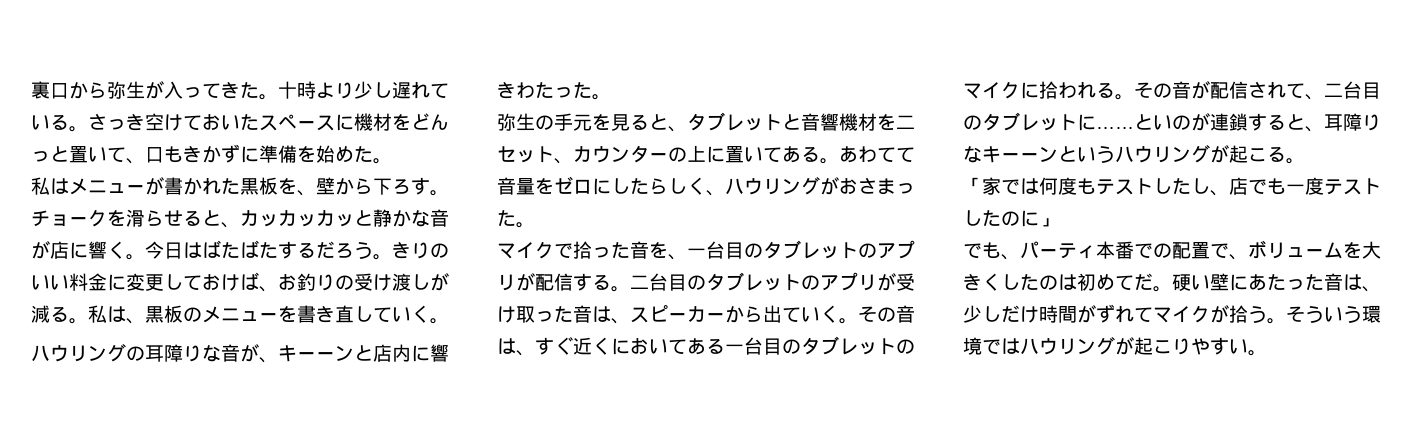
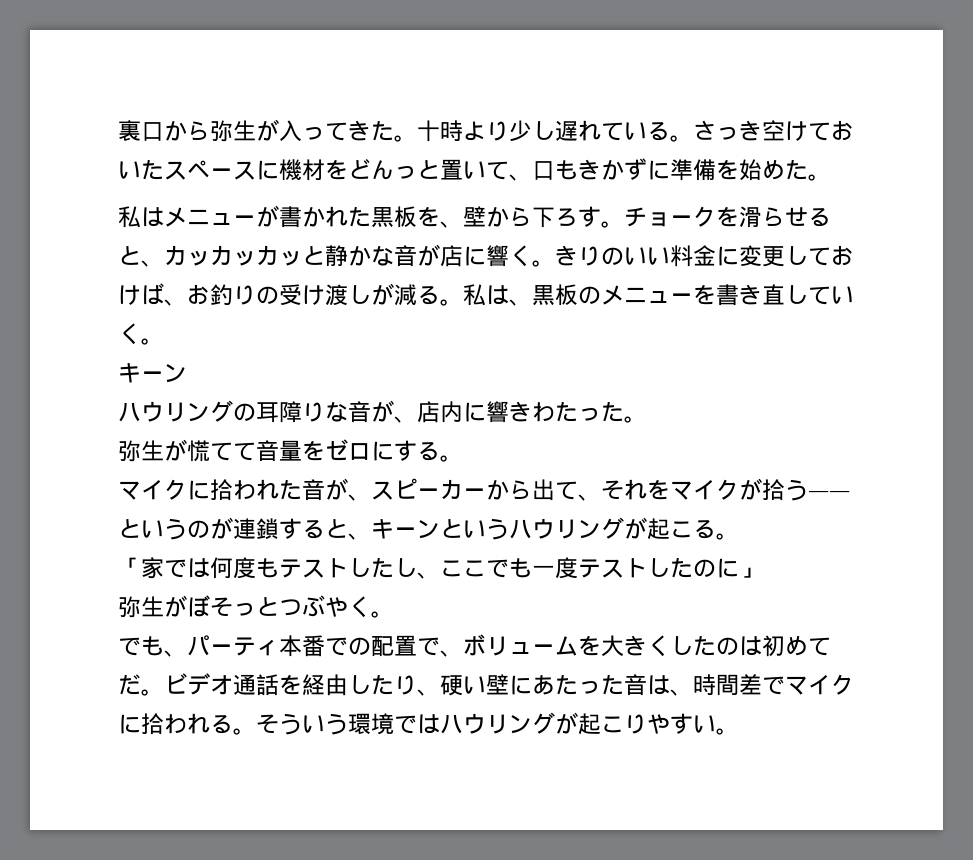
- 今日はばたばたするだろう。
  私は、黒板のメニューを書き直していく。
+ キーン
- ハウリングの耳障りな音が、キーーンと店内に響きわたった。
+ ハウリングの耳障りな音が、店内に響きわたった。
- 弥生の手元を見ると、タブレットと音響機材を二セット、カウンターの上に置いてある。あわてて音量をゼロにしたらしく、ハウリングがおさまった。
- マイクで拾った音を、一台目のタブレットのアプリが配信する。二台目のタブレットのアプリが受け取った音は、スピーカーから出ていく。その音は、すぐ近くにおいてある一台目のタブレットのマイクに拾われる。その音が配信されて、二台目のタブレットに……といのが連鎖すると、耳障りなキーーンというハウリングが起こる。
+ 弥生が慌てて音量をゼロにする。
+ マイクに拾われた音が、スピーカーから出て、それをマイクが拾う――というのが連鎖すると、キーンというハウリングが起こる。
- 「家では何度もテストしたし、店でも一度テストしたのに」
+ 「家では何度もテストしたし、ここでも一度テストしたのに」
+ 弥生がぼそっとつぶやく。
- 硬い壁にあたった音は、少しだけ時間がずれてマイクが拾う。
+ ビデオ通話を経由したり、硬い壁にあたった音は、時間差でマイクに拾われる。

